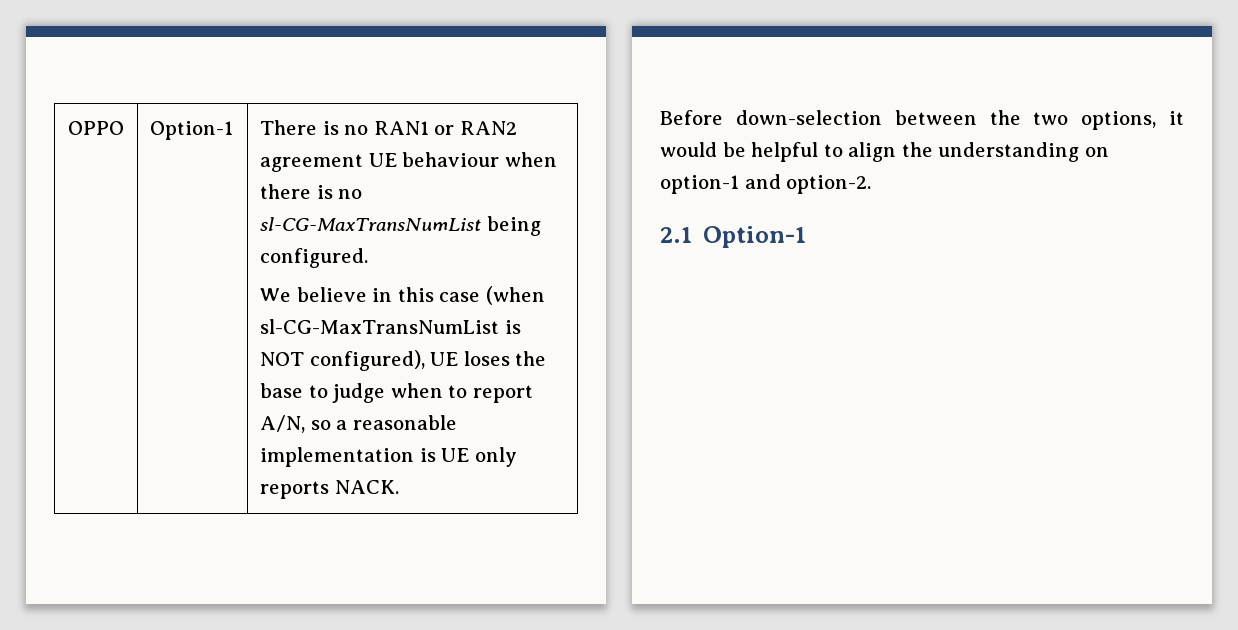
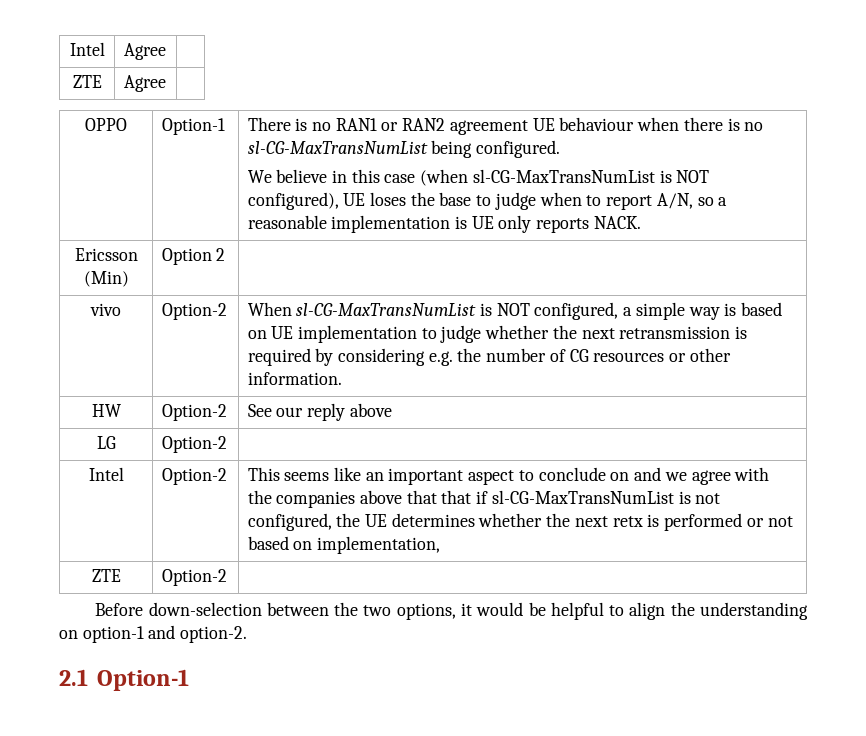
+ Intel | Agree |
+ ZTE | Agree |
+ Ericsson (Min) | Option 2 |
+ vivo | Option-2 | When sl-CG-MaxTransNumList is NOT configured, a simple way is based on UE implementation to judge whether the next retransmission is required by considering e.g. the number of CG resources or other information.
+ HW | Option-2 | See our reply above
+ LG | Option-2 |
+ Intel | Option-2 | This seems like an important aspect to conclude on and we agree with the companies above that that if sl-CG-MaxTransNumList is not configured, the UE determines whether the next retx is performed or not based on implementation,
+ ZTE | Option-2 |

